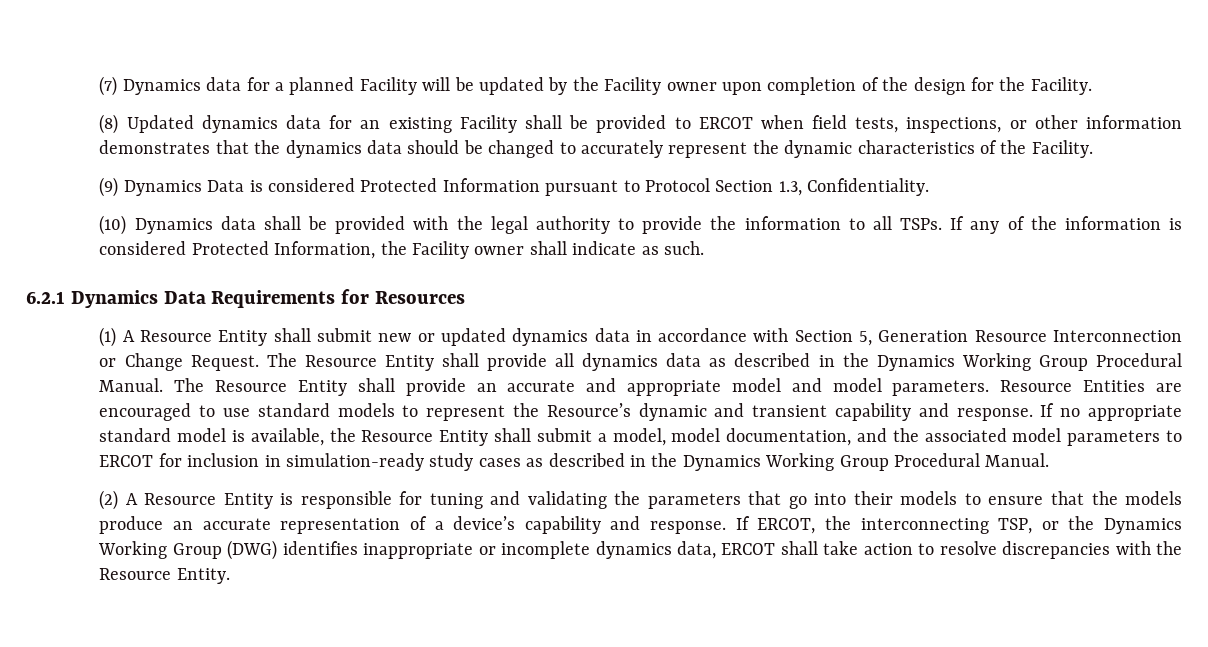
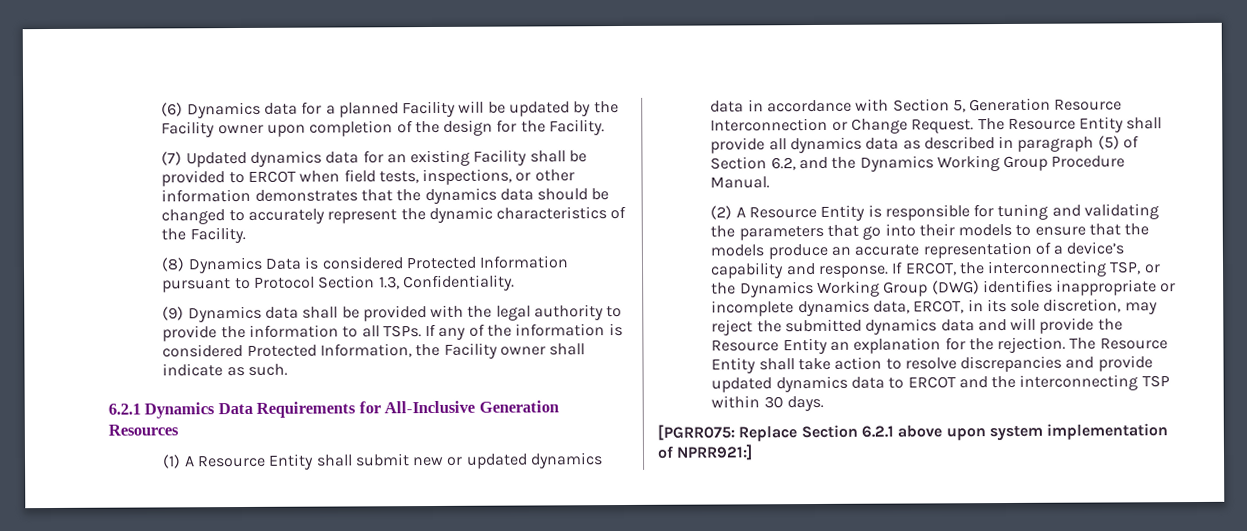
- (7) Dynamics data for a planned Facility will be updated by the Facility owner upon completion of the design for the Facility.
+ (6) Dynamics data for a planned Facility will be updated by the Facility owner upon completion of the design for the Facility.
- (8) Updated dynamics data for an existing Facility shall be provided to ERCOT when field tests, inspections, or other information demonstrates that the dynamics data should be changed to accurately represent the dynamic characteristics of the Facility.
+ (7) Updated dynamics data for an existing Facility shall be provided to ERCOT when field tests, inspections, or other information demonstrates that the dynamics data should be changed to accurately represent the dynamic characteristics of the Facility.
- (9) Dynamics Data is considered Protected Information pursuant to Protocol Section 1.3, Confidentiality.
+ (8) Dynamics Data is considered Protected Information pursuant to Protocol Section 1.3, Confidentiality.
- (10) Dynamics data shall be provided with the legal authority to provide the information to all TSPs.
+ (9) Dynamics data shall be provided with the legal authority to provide the information to all TSPs.
- 6.2.1 Dynamics Data Requirements for Resources
+ 6.2.1 Dynamics Data Requirements for All-Inclusive Generation Resources
- The Resource Entity shall provide all dynamics data as described in the Dynamics Working Group Procedural Manual. The Resource Entity shall provide an accurate and appropriate model and model parameters. Resource Entities are encouraged to use standard models to represent the Resource’s dynamic and transient capability and response. If no appropriate standard model is available, the Resource Entity shall submit a model, model documentation, and the associated model parameters to ERCOT for inclusion in simulation-ready study cases as described in the Dynamics Working Group Procedural Manual.
+ The Resource Entity shall provide all dynamics data as described in paragraph (5) of Section 6.2, and the Dynamics Working Group Procedure Manual.
- If ERCOT, the interconnecting TSP, or the Dynamics Working Group (DWG) identifies inappropriate or incomplete dynamics data, ERCOT shall take action to resolve discrepancies with the Resource Entity.
+ If ERCOT, the interconnecting TSP, or the Dynamics Working Group (DWG) identifies inappropriate or incomplete dynamics data, ERCOT, in its sole discretion, may reject the submitted dynamics data and will provide the Resource Entity an explanation for the rejection. The Resource Entity shall take action to resolve discrepancies and provide updated dynamics data to ERCOT and the interconnecting TSP within 30 days.
+ [PGRR075: Replace Section 6.2.1 above upon system implementation of NPRR921:]

